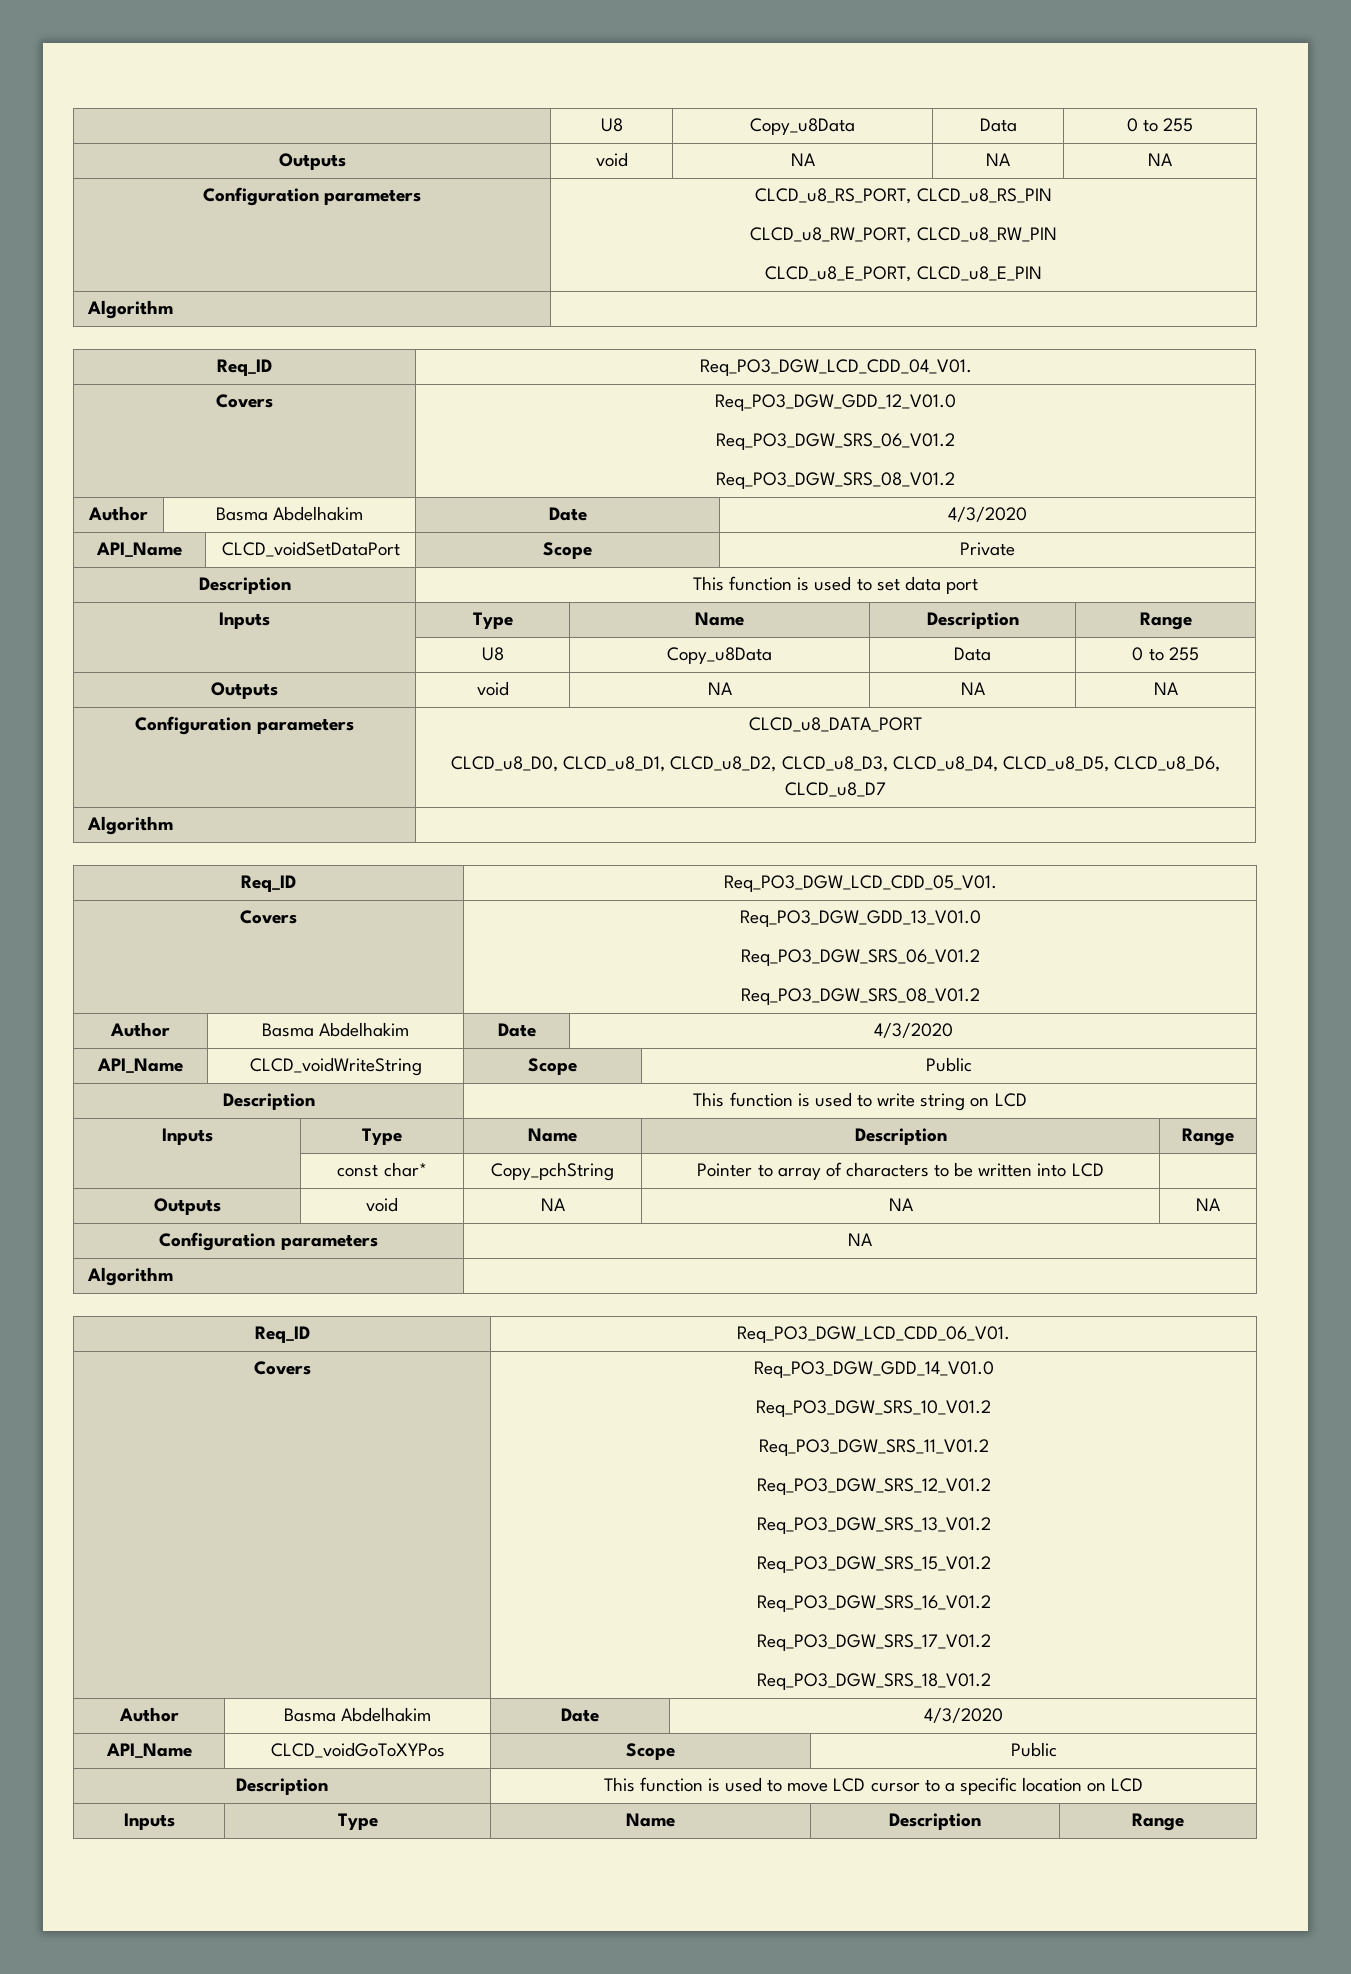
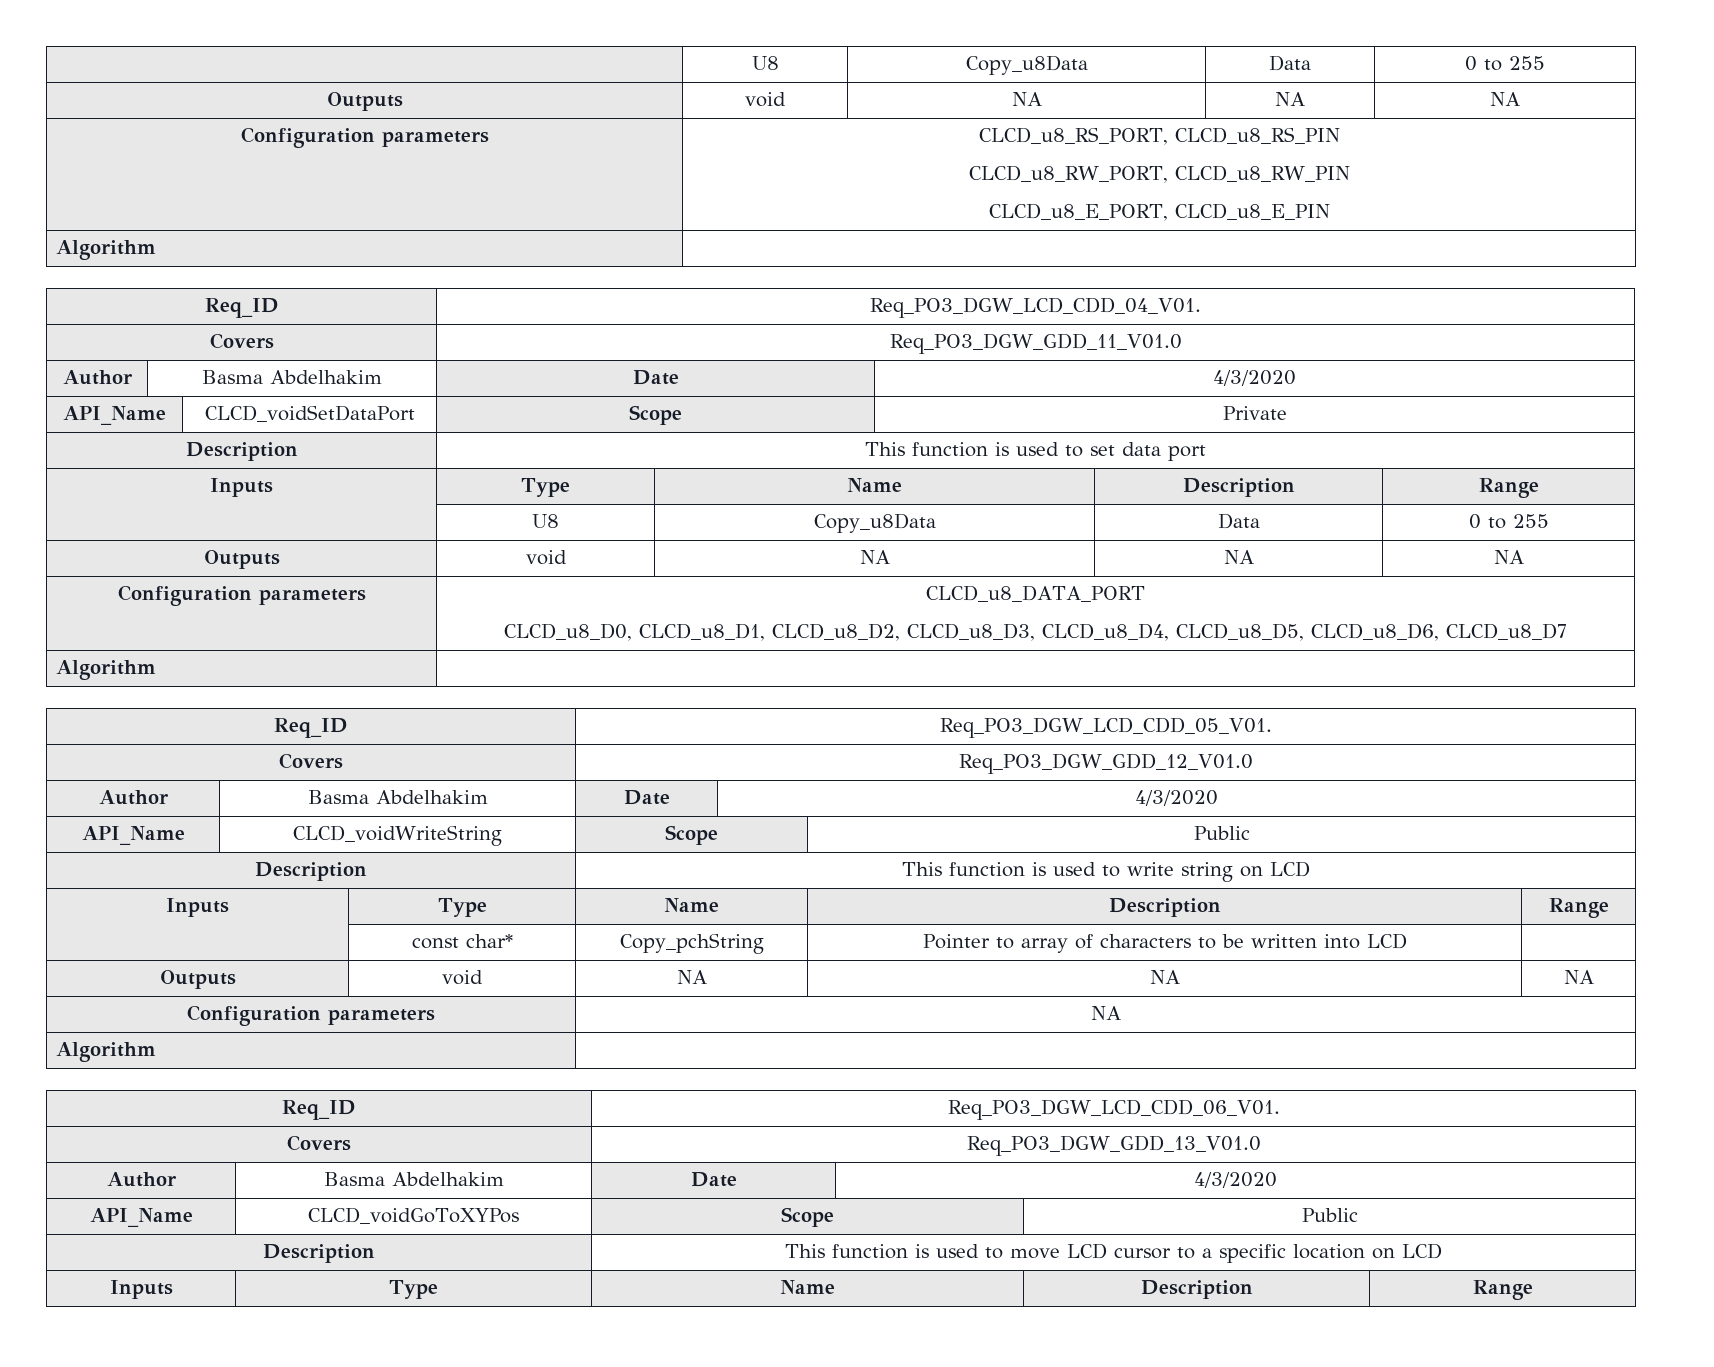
- Covers | Req_PO3_DGW_GDD_12_V01.0
- Req_PO3_DGW_SRS_06_V01.2
- Req_PO3_DGW_SRS_08_V01.2
+ Covers | Req_PO3_DGW_GDD_11_V01.0
- Covers | Req_PO3_DGW_GDD_13_V01.0
- Req_PO3_DGW_SRS_06_V01.2
- Req_PO3_DGW_SRS_08_V01.2
+ Covers | Req_PO3_DGW_GDD_12_V01.0
- Covers | Req_PO3_DGW_GDD_14_V01.0
- Req_PO3_DGW_SRS_10_V01.2
- Req_PO3_DGW_SRS_11_V01.2
- Req_PO3_DGW_SRS_12_V01.2
- Req_PO3_DGW_SRS_13_V01.2
- Req_PO3_DGW_SRS_15_V01.2
- Req_PO3_DGW_SRS_16_V01.2
- Req_PO3_DGW_SRS_17_V01.2
- Req_PO3_DGW_SRS_18_V01.2
+ Covers | Req_PO3_DGW_GDD_13_V01.0

